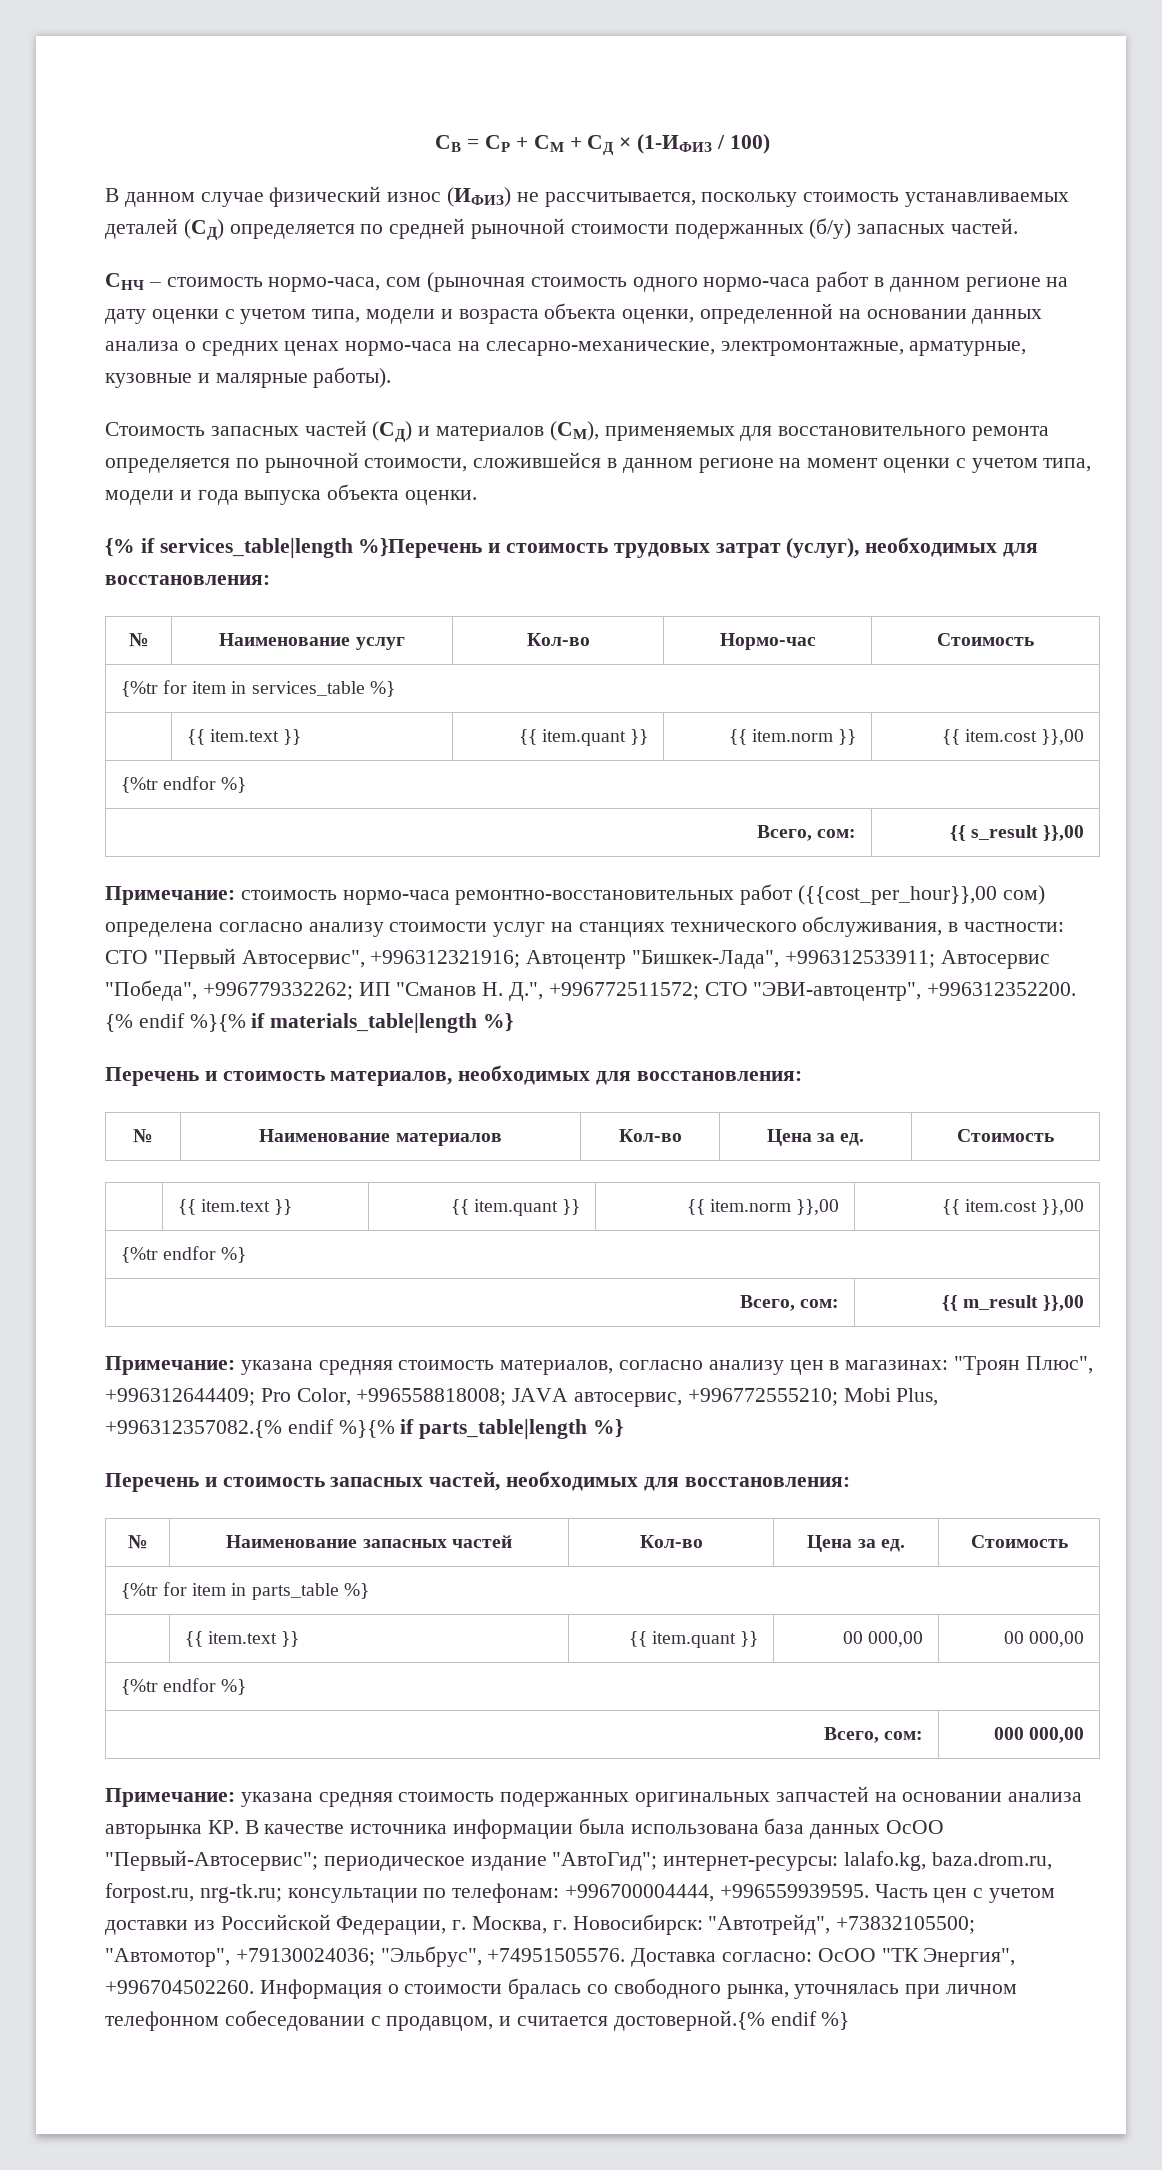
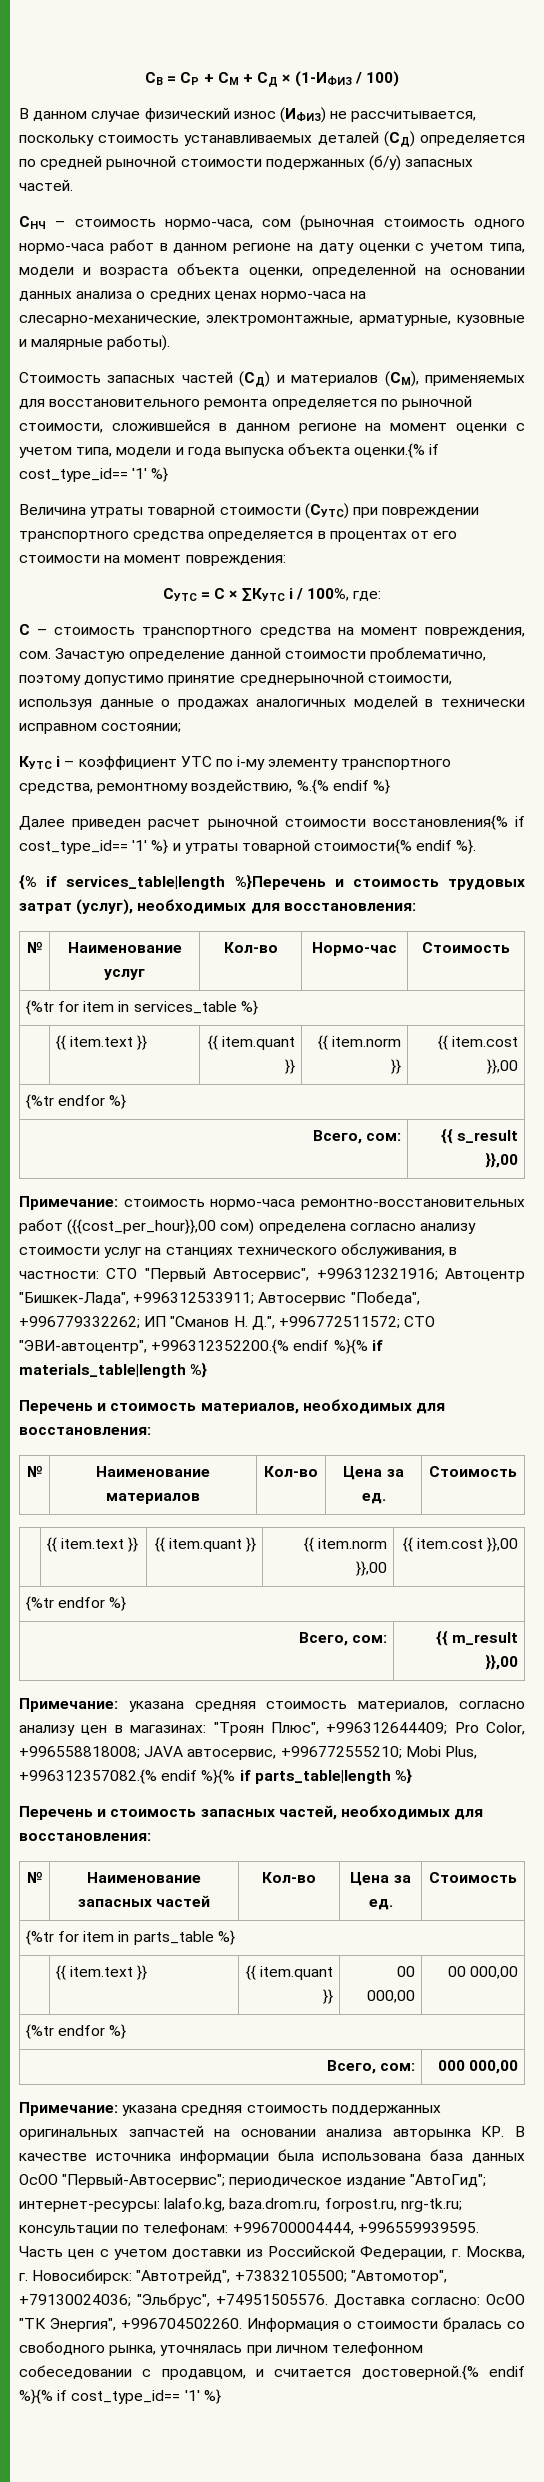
- Стоимость запасных частей (СД) и материалов (СМ), применяемых для восстановительного ремонта определяется по рыночной стоимости, сложившейся в данном регионе на момент оценки с учетом типа, модели и года выпуска объекта оценки.
+ Стоимость запасных частей (СД) и материалов (СМ), применяемых для восстановительного ремонта определяется по рыночной стоимости, сложившейся в данном регионе на момент оценки с учетом типа, модели и года выпуска объекта оценки.{% if cost_type_id== '1' %}
+ Величина утраты товарной стоимости (СУТС) при повреждении транспортного средства определяется в процентах от его стоимости на момент повреждения:
+ СУТС = С × ∑КУТС i / 100%, где:
+ С – стоимость транспортного средства на момент повреждения, сом. Зачастую определение данной стоимости проблематично, поэтому допустимо принятие среднерыночной стоимости, используя данные о продажах аналогичных моделей в технически исправном состоянии;
+ КУТС i – коэффициент УТС по i-му элементу транспортного средства, ремонтному воздействию, %.{% endif %}
+ Далее приведен расчет рыночной стоимости восстановления{% if cost_type_id== '1' %} и утраты товарной стоимости{% endif %}.
- Примечание: стоимость нормо-часа ремонтно-восстановительных работ ({{cost_per_hour}},00 сом) определена согласно анализу стоимости услуг на станциях технического обслуживания, в частности: СТО "Первый Автосервис", +996312321916; Автоцентр "Бишкек-Лада", +996312533911; Автосервис "Победа", +996779332262; ИП "Сманов Н. Д.", +996772511572; СТО "ЭВИ-автоцентр", +996312352200. {% endif %}{% if materials_table|length %}
+ Примечание: стоимость нормо-часа ремонтно-восстановительных работ ({{cost_per_hour}},00 сом) определена согласно анализу стоимости услуг на станциях технического обслуживания, в частности: СТО "Первый Автосервис", +996312321916; Автоцентр "Бишкек-Лада", +996312533911; Автосервис "Победа", +996779332262; ИП "Сманов Н. Д.", +996772511572; СТО "ЭВИ-автоцентр", +996312352200.{% endif %}{% if materials_table|length %}
- Примечание: указана средняя стоимость подержанных оригинальных запчастей на основании анализа авторынка КР. В качестве источника информации была использована база данных ОсОО "Первый-Автосервис"; периодическое издание "АвтоГид"; интернет-ресурсы: lalafo.kg, baza.drom.ru, forpost.ru, nrg-tk.ru; консультации по телефонам: +996700004444, +996559939595.
+ Примечание: указана средняя стоимость поддержанных оригинальных запчастей на основании анализа авторынка КР. В качестве источника информации была использована база данных ОсОО "Первый-Автосервис"; периодическое издание "АвтоГид"; интернет-ресурсы: lalafo.kg, baza.drom.ru, forpost.ru, nrg-tk.ru; консультации по телефонам: +996700004444, +996559939595.
- Информация о стоимости бралась со свободного рынка, уточнялась при личном телефонном собеседовании с продавцом, и считается достоверной.{% endif %}
+ Информация о стоимости бралась со свободного рынка, уточнялась при личном телефонном собеседовании с продавцом, и считается достоверной.{% endif %}{% if cost_type_id== '1' %}

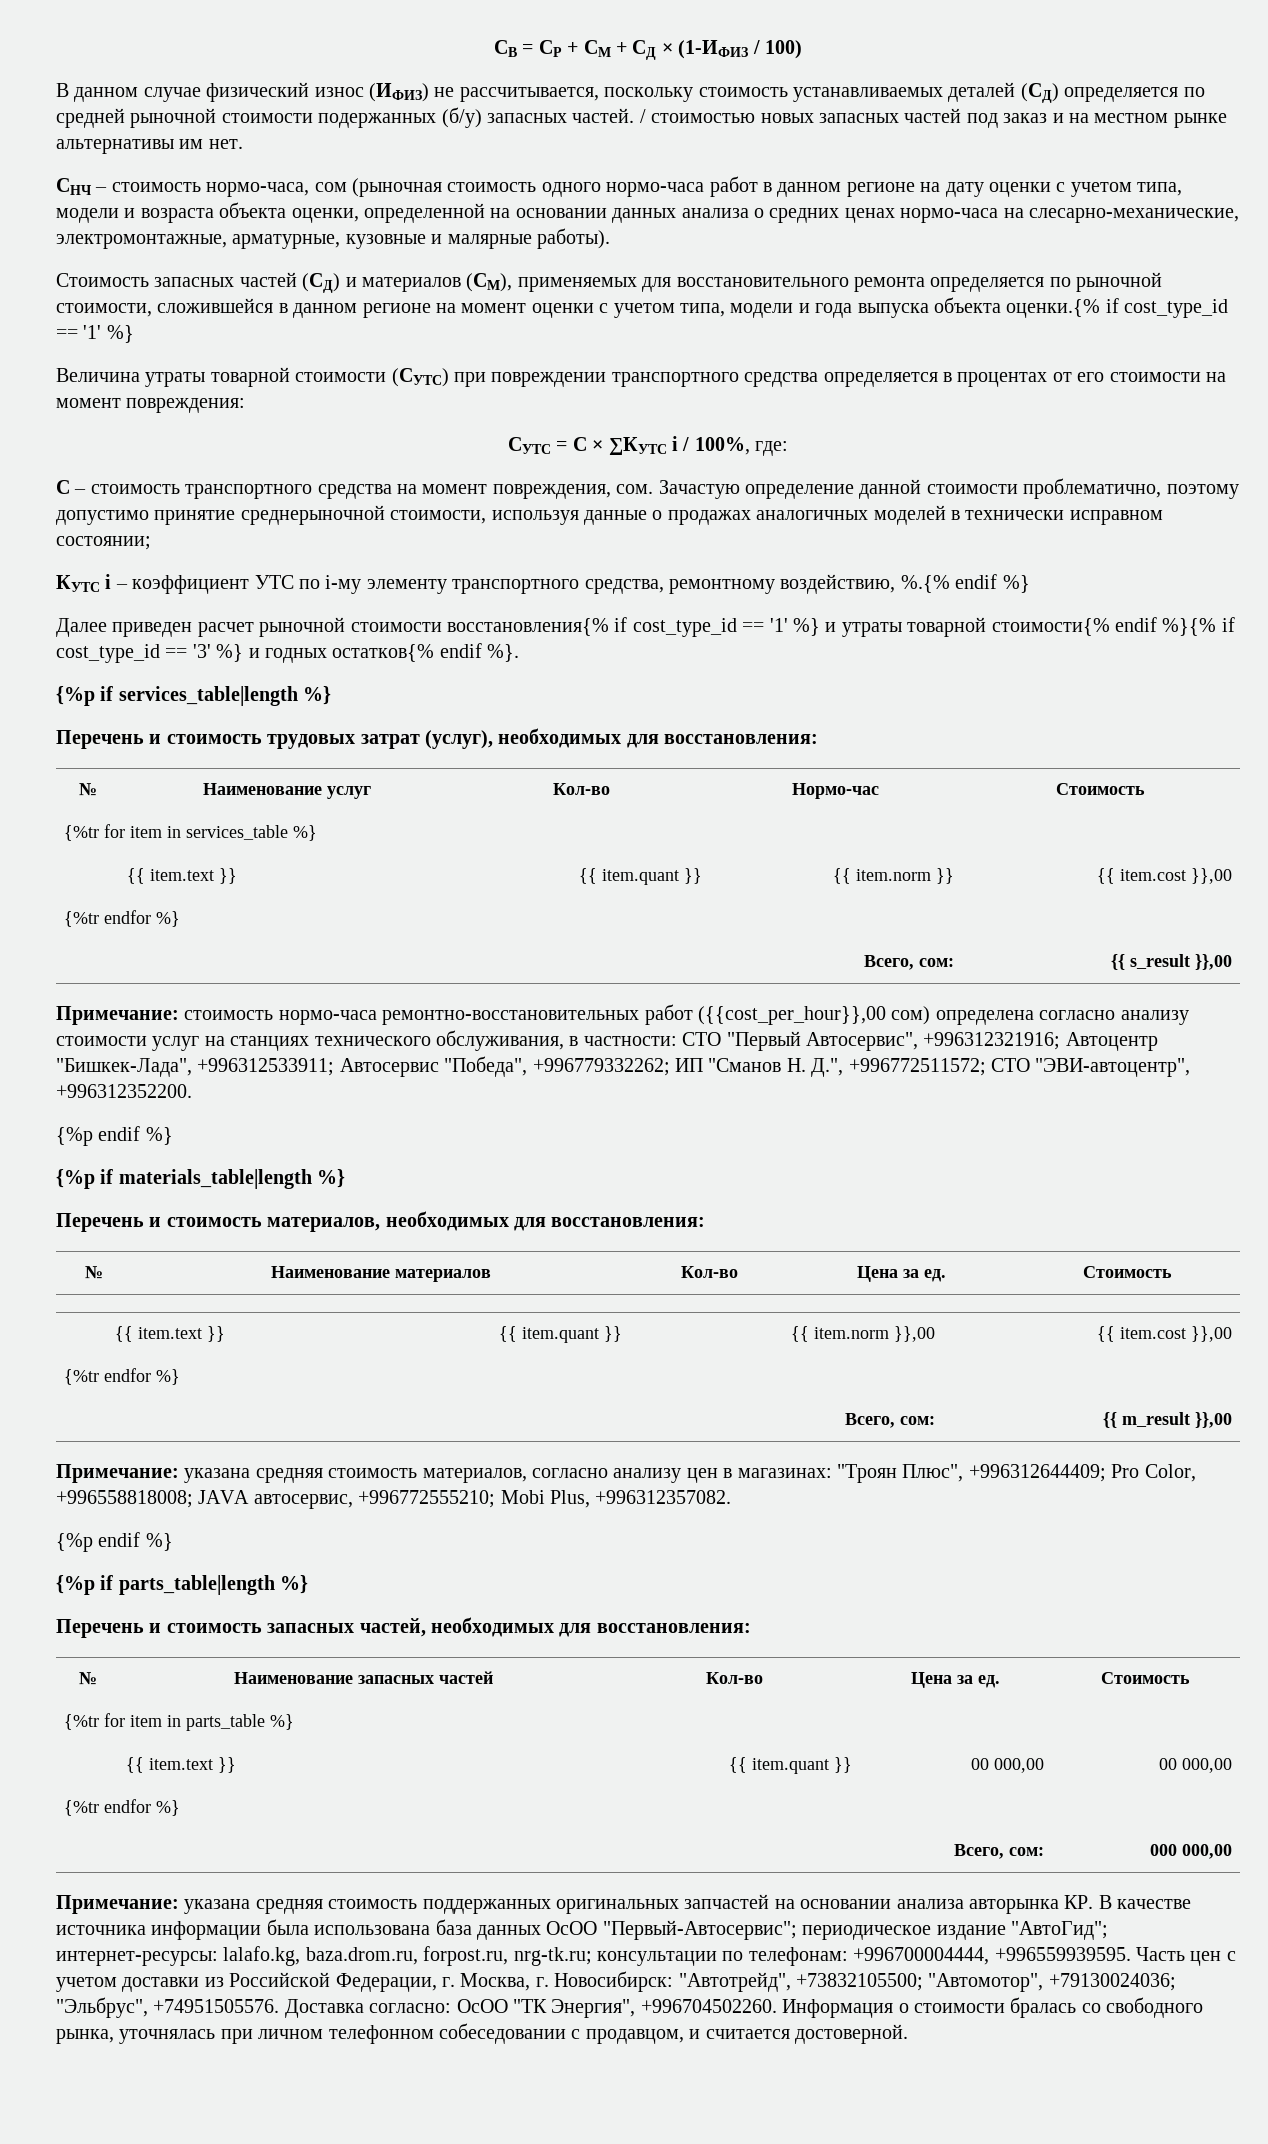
+ / стоимостью новых запасных частей под заказ и на местном рынке альтернативы им нет.
- Стоимость запасных частей (СД) и материалов (СМ), применяемых для восстановительного ремонта определяется по рыночной стоимости, сложившейся в данном регионе на момент оценки с учетом типа, модели и года выпуска объекта оценки.{% if cost_type_id== '1' %}
+ Стоимость запасных частей (СД) и материалов (СМ), применяемых для восстановительного ремонта определяется по рыночной стоимости, сложившейся в данном регионе на момент оценки с учетом типа, модели и года выпуска объекта оценки.{% if cost_type_id == '1' %}
- Далее приведен расчет рыночной стоимости восстановления{% if cost_type_id== '1' %} и утраты товарной стоимости{% endif %}.
+ Далее приведен расчет рыночной стоимости восстановления{% if cost_type_id == '1' %} и утраты товарной стоимости{% endif %}{% if cost_type_id == '3' %} и годных остатков{% endif %}.
- {% if services_table|length %}Перечень и стоимость трудовых затрат (услуг), необходимых для восстановления:
+ {%p if services_table|length %}
+ Перечень и стоимость трудовых затрат (услуг), необходимых для восстановления:
- Примечание: стоимость нормо-часа ремонтно-восстановительных работ ({{cost_per_hour}},00 сом) определена согласно анализу стоимости услуг на станциях технического обслуживания, в частности: СТО "Первый Автосервис", +996312321916; Автоцентр "Бишкек-Лада", +996312533911; Автосервис "Победа", +996779332262; ИП "Сманов Н. Д.", +996772511572; СТО "ЭВИ-автоцентр", +996312352200.{% endif %}{% if materials_table|length %}
+ Примечание: стоимость нормо-часа ремонтно-восстановительных работ ({{cost_per_hour}},00 сом) определена согласно анализу стоимости услуг на станциях технического обслуживания, в частности: СТО "Первый Автосервис", +996312321916; Автоцентр "Бишкек-Лада", +996312533911; Автосервис "Победа", +996779332262; ИП "Сманов Н. Д.", +996772511572; СТО "ЭВИ-автоцентр", +996312352200.
+ {%p endif %}
+ {%p if materials_table|length %}
- Примечание: указана средняя стоимость материалов, согласно анализу цен в магазинах: "Троян Плюс", +996312644409; Pro Color, +996558818008; JAVA автосервис, +996772555210; Mobi Plus, +996312357082.{% endif %}{% if parts_table|length %}
+ Примечание: указана средняя стоимость материалов, согласно анализу цен в магазинах: "Троян Плюс", +996312644409; Pro Color, +996558818008; JAVA автосервис, +996772555210; Mobi Plus, +996312357082.
+ {%p endif %}
+ {%p if parts_table|length %}
- Информация о стоимости бралась со свободного рынка, уточнялась при личном телефонном собеседовании с продавцом, и считается достоверной.{% endif %}{% if cost_type_id== '1' %}
+ Информация о стоимости бралась со свободного рынка, уточнялась при личном телефонном собеседовании с продавцом, и считается достоверной.

